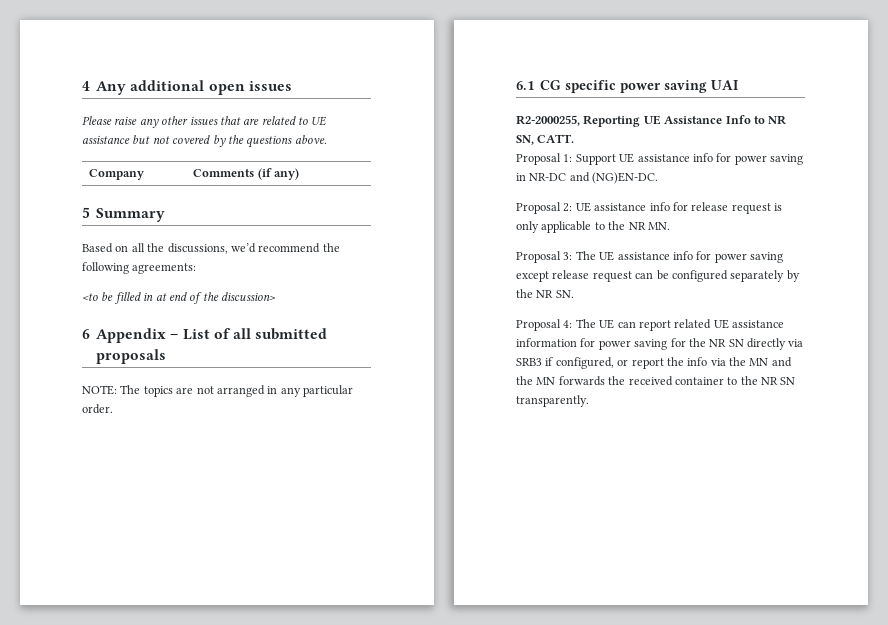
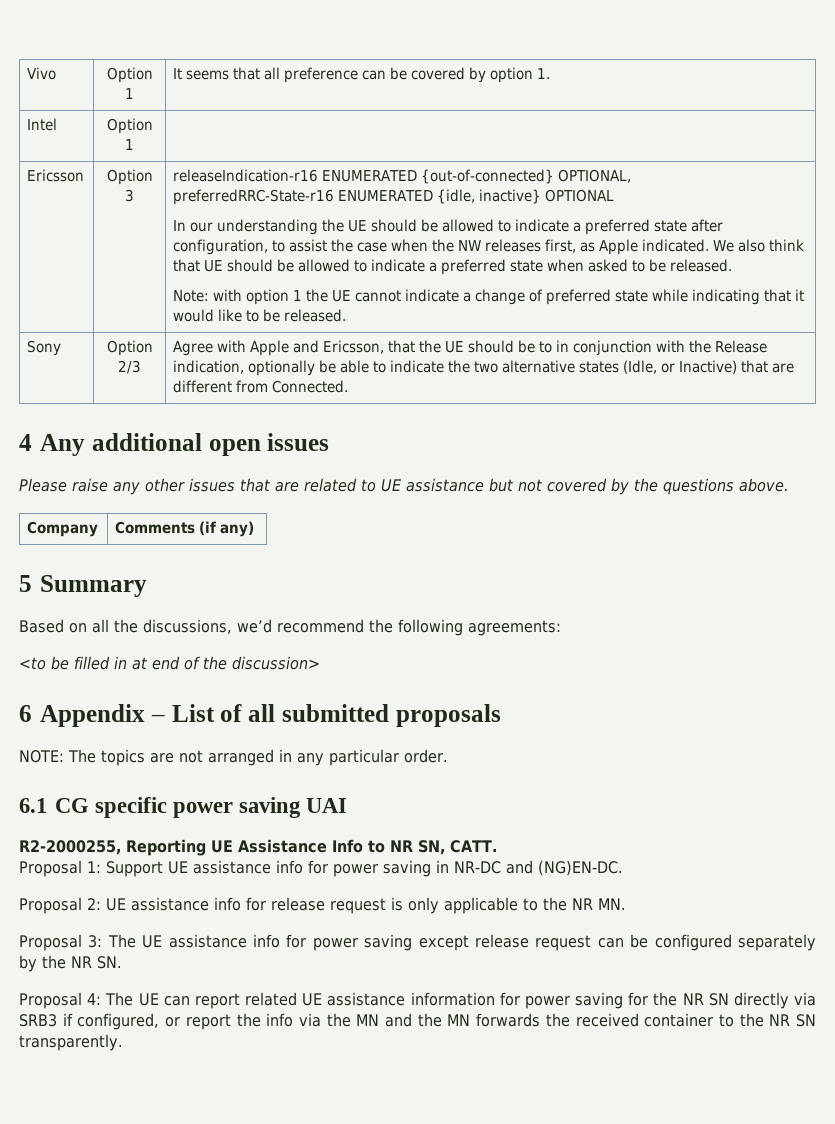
+ Vivo | Option 1 | It seems that all preference can be covered by option 1.
+ Intel | Option 1 |
+ Ericsson | Option 3 | releaseIndication-r16 ENUMERATED {out-of-connected} OPTIONAL,
+ preferredRRC-State-r16 ENUMERATED {idle, inactive} OPTIONAL
+ In our understanding the UE should be allowed to indicate a preferred state after configuration, to assist the case when the NW releases first, as Apple indicated. We also think that UE should be allowed to indicate a preferred state when asked to be released.
+ Note: with option 1 the UE cannot indicate a change of preferred state while indicating that it would like to be released.
+ Sony | Option 2/3 | Agree with Apple and Ericsson, that the UE should be to in conjunction with the Release indication, optionally be able to indicate the two alternative states (Idle, or Inactive) that are different from Connected.

